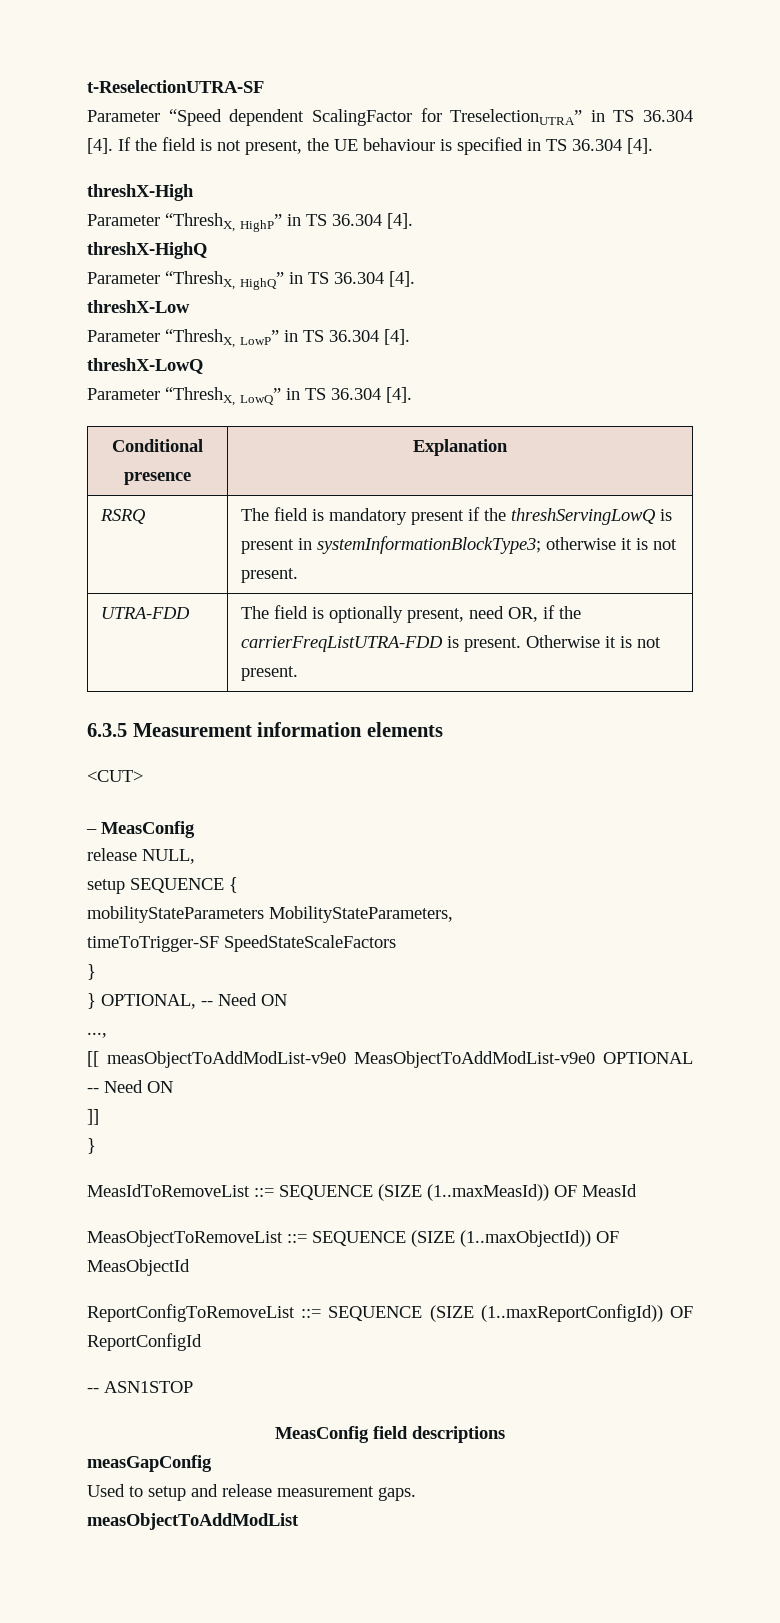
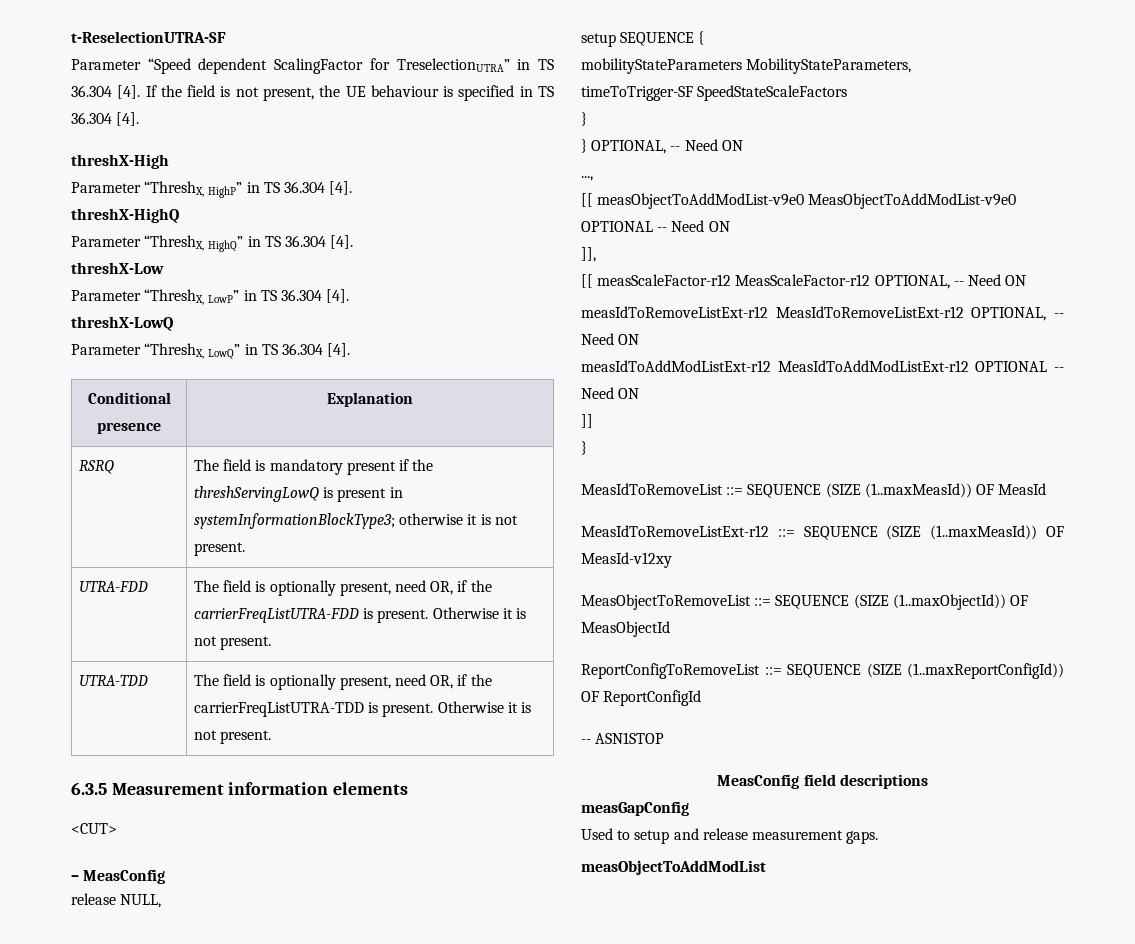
+ UTRA-TDD | The field is optionally present, need OR, if the carrierFreqListUTRA-TDD is present. Otherwise it is not present.
+ ]],
+ [[ measScaleFactor-r12 MeasScaleFactor-r12 OPTIONAL, -- Need ON
+ measIdToRemoveListExt-r12 MeasIdToRemoveListExt-r12 OPTIONAL, -- Need ON
+ measIdToAddModListExt-r12 MeasIdToAddModListExt-r12 OPTIONAL -- Need ON
+ MeasIdToRemoveListExt-r12 ::= SEQUENCE (SIZE (1..maxMeasId)) OF MeasId-v12xy

